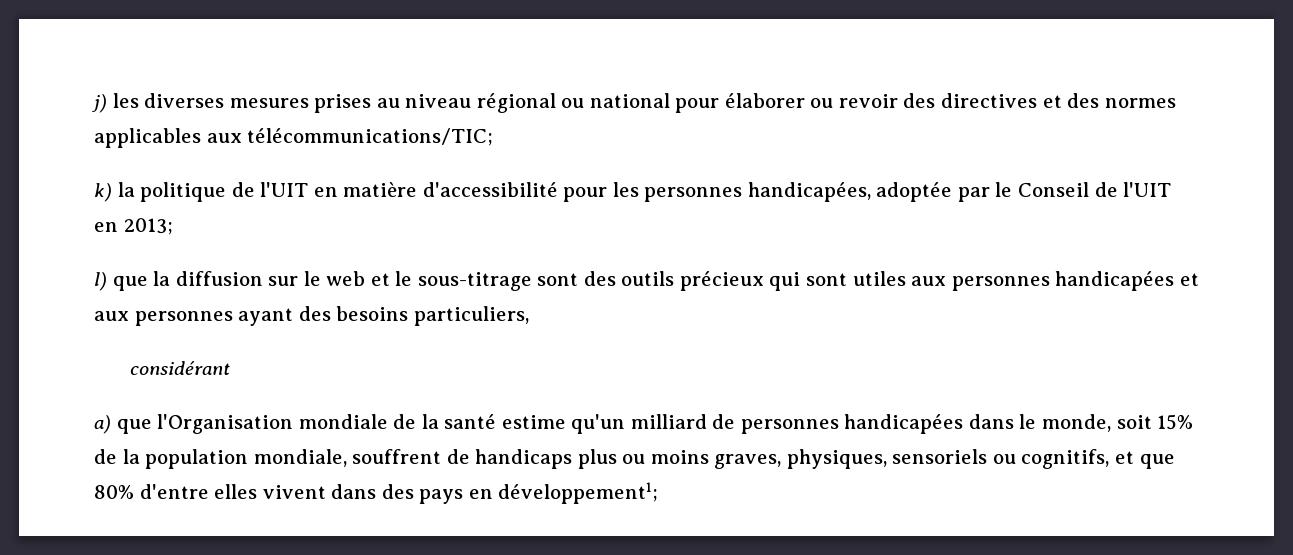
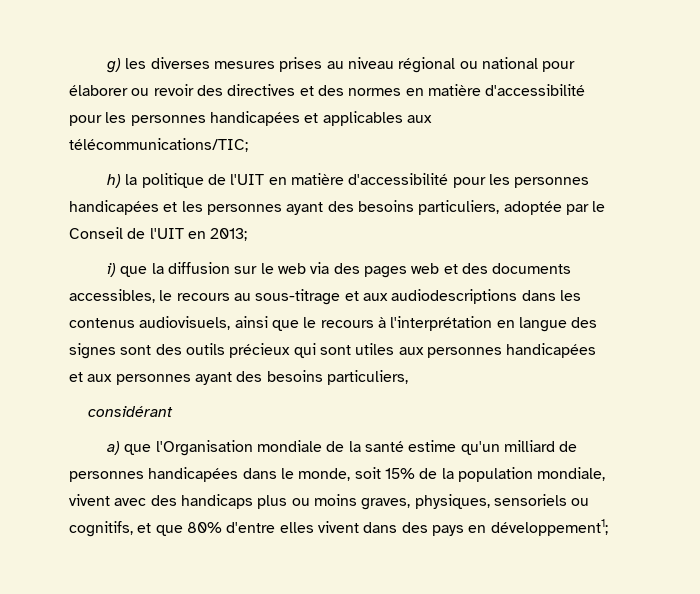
- j) les diverses mesures prises au niveau régional ou national pour élaborer ou revoir des directives et des normes applicables aux télécommunications/TIC;
+ g) les diverses mesures prises au niveau régional ou national pour élaborer ou revoir des directives et des normes en matière d'accessibilité pour les personnes handicapées et applicables aux télécommunications/TIC;
- k) la politique de l'UIT en matière d'accessibilité pour les personnes handicapées, adoptée par le Conseil de l'UIT en 2013;
+ h) la politique de l'UIT en matière d'accessibilité pour les personnes handicapées et les personnes ayant des besoins particuliers, adoptée par le Conseil de l'UIT en 2013;
- l) que la diffusion sur le web et le sous-titrage sont des outils précieux qui sont utiles aux personnes handicapées et aux personnes ayant des besoins particuliers,
+ i) que la diffusion sur le web via des pages web et des documents accessibles, le recours au sous-titrage et aux audiodescriptions dans les contenus audiovisuels, ainsi que le recours à l'interprétation en langue des signes sont des outils précieux qui sont utiles aux personnes handicapées et aux personnes ayant des besoins particuliers,
- a) que l'Organisation mondiale de la santé estime qu'un milliard de personnes handicapées dans le monde, soit 15% de la population mondiale, souffrent de handicaps plus ou moins graves, physiques, sensoriels ou cognitifs, et que 80% d'entre elles vivent dans des pays en développement1;
+ a) que l'Organisation mondiale de la santé estime qu'un milliard de personnes handicapées dans le monde, soit 15% de la population mondiale, vivent avec des handicaps plus ou moins graves, physiques, sensoriels ou cognitifs, et que 80% d'entre elles vivent dans des pays en développement1;

